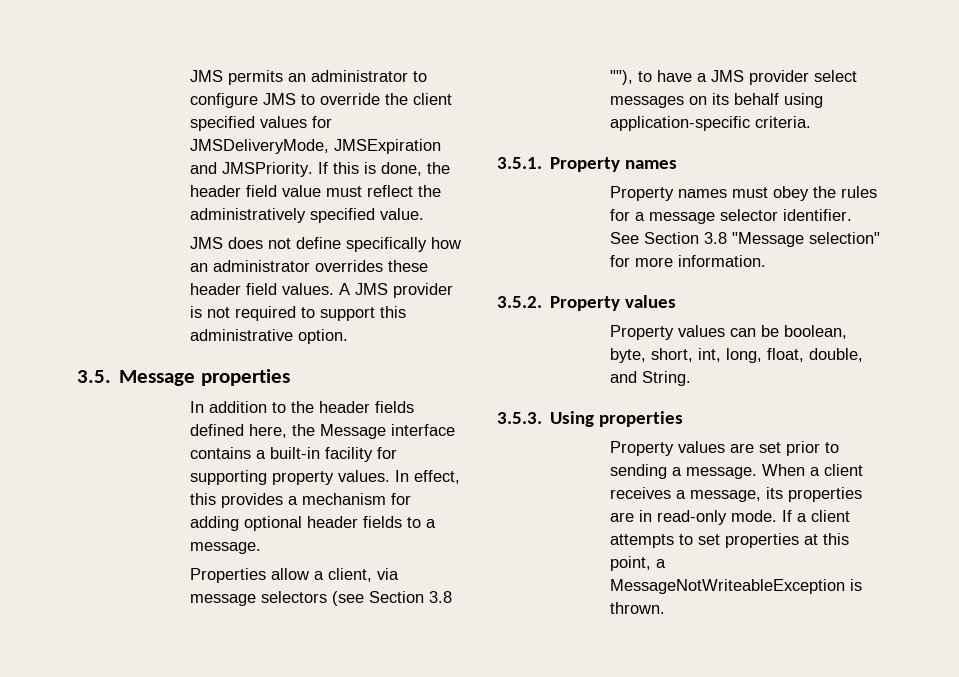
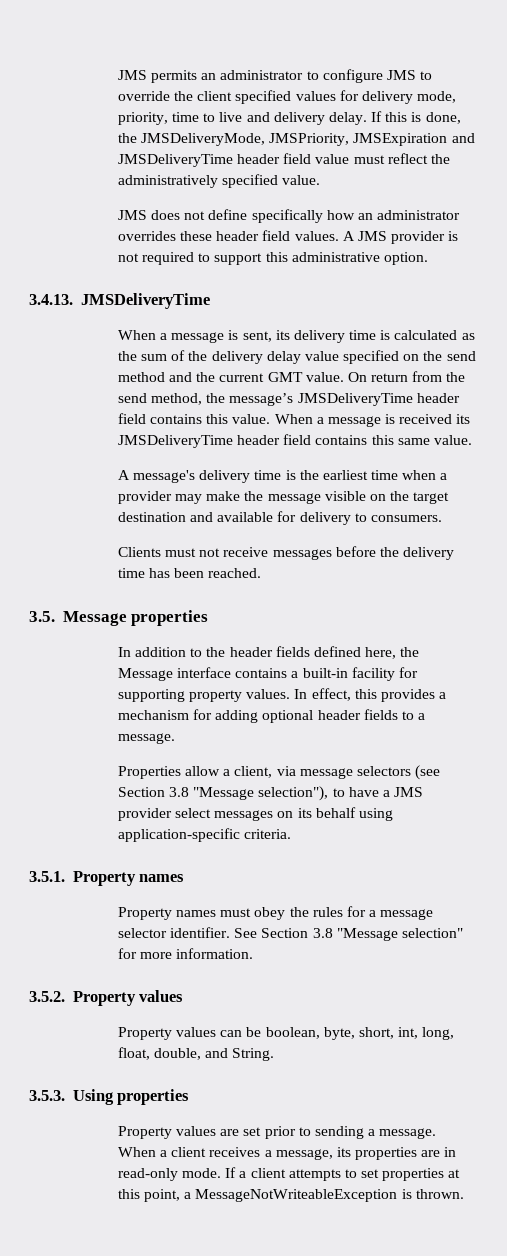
- JMS permits an administrator to configure JMS to override the client specified values for JMSDeliveryMode, JMSExpiration and JMSPriority.
+ JMS permits an administrator to configure JMS to override the client specified values for delivery mode, priority, time to live and delivery delay.
- If this is done, the header field value must reflect the administratively specified value.
+ If this is done, the JMSDeliveryMode, JMSPriority, JMSExpiration and JMSDeliveryTime header field value must reflect the administratively specified value.
+ 3.4.13. JMSDeliveryTime
+ When a message is sent, its delivery time is calculated as the sum of the delivery delay value specified on the send method and the current GMT value. On return from the send method, the message’s JMSDeliveryTime header field contains this value. When a message is received its JMSDeliveryTime header field contains this same value.
+ A message's delivery time is the earliest time when a provider may make the message visible on the target destination and available for delivery to consumers.
+ Clients must not receive messages before the delivery time has been reached.
- Properties allow a client, via message selectors (see Section 3.8 ""), to have a JMS provider select messages on its behalf using application-specific criteria.
+ Properties allow a client, via message selectors (see Section 3.8 "Message selection"), to have a JMS provider select messages on its behalf using application-specific criteria.

